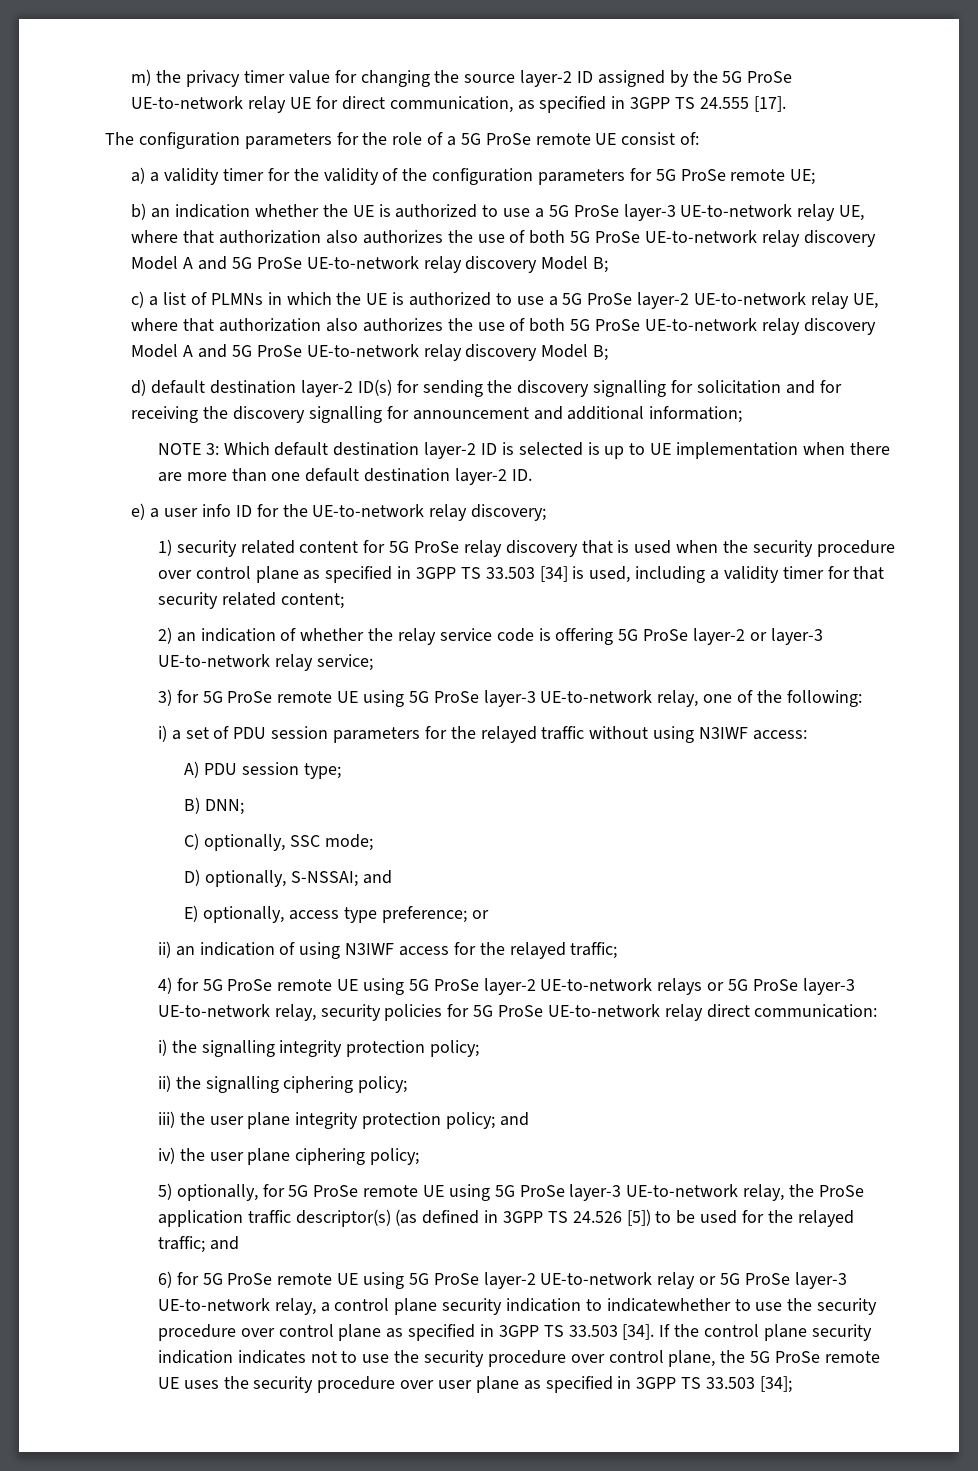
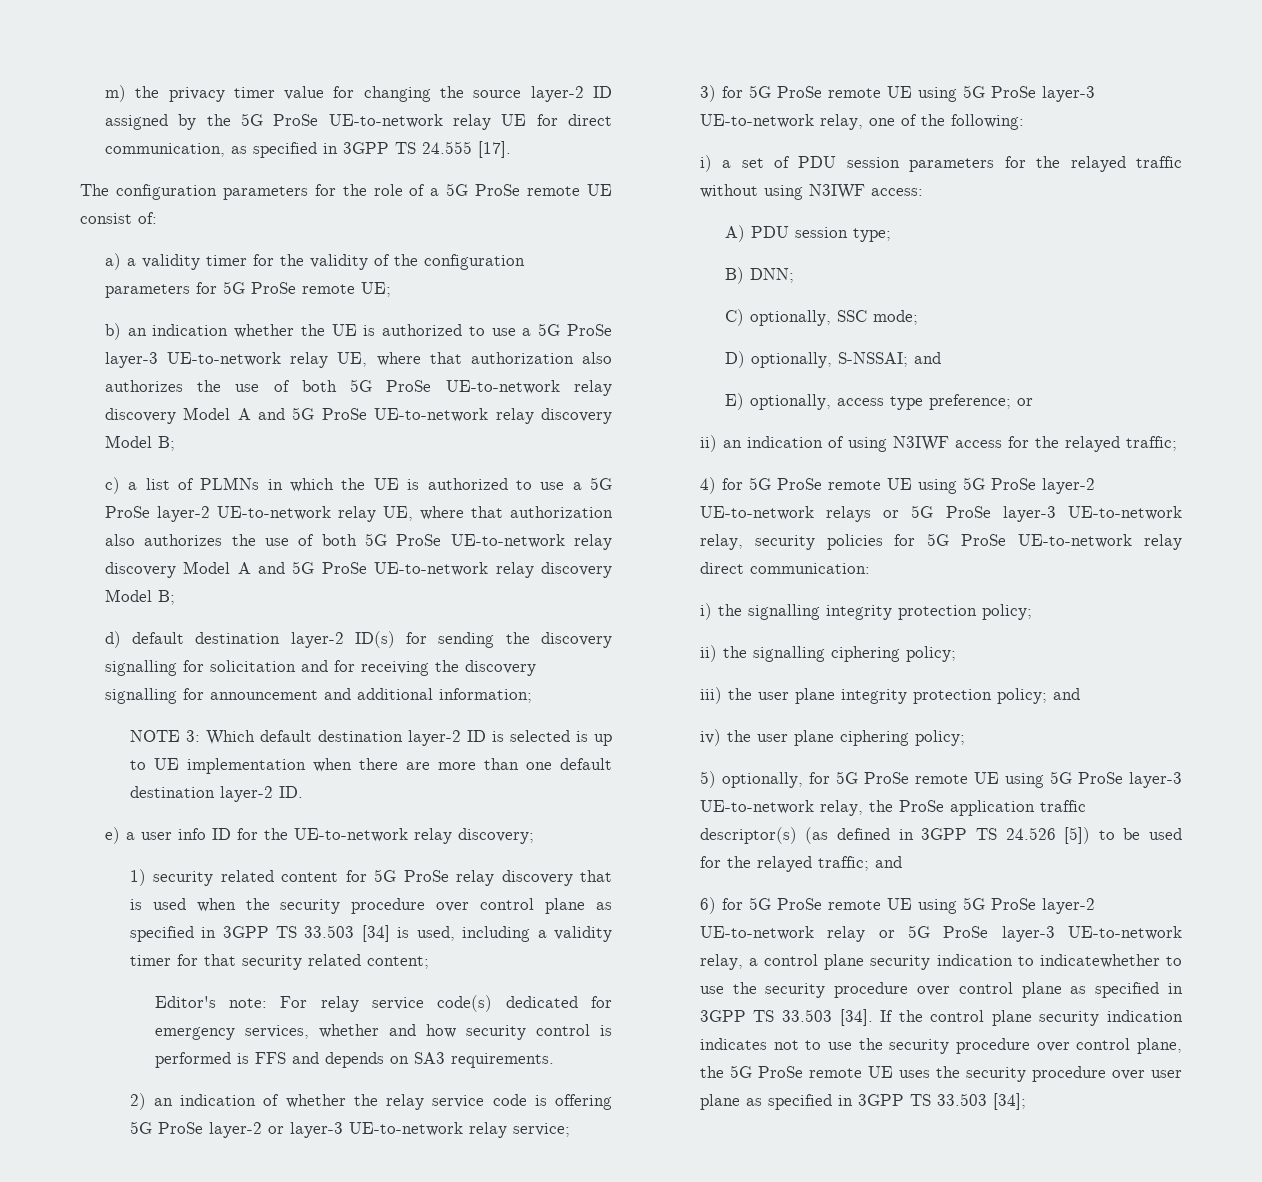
+ Editor's note: For relay service code(s) dedicated for emergency services, whether and how security control is performed is FFS and depends on SA3 requirements.

